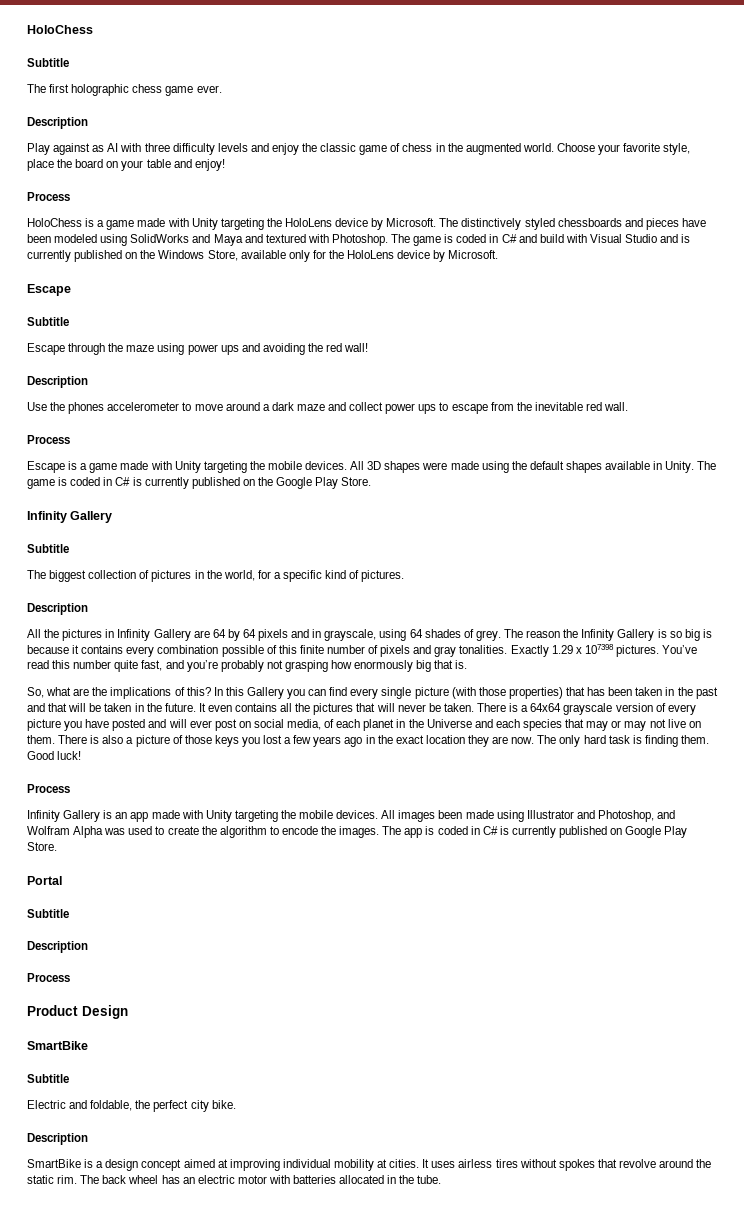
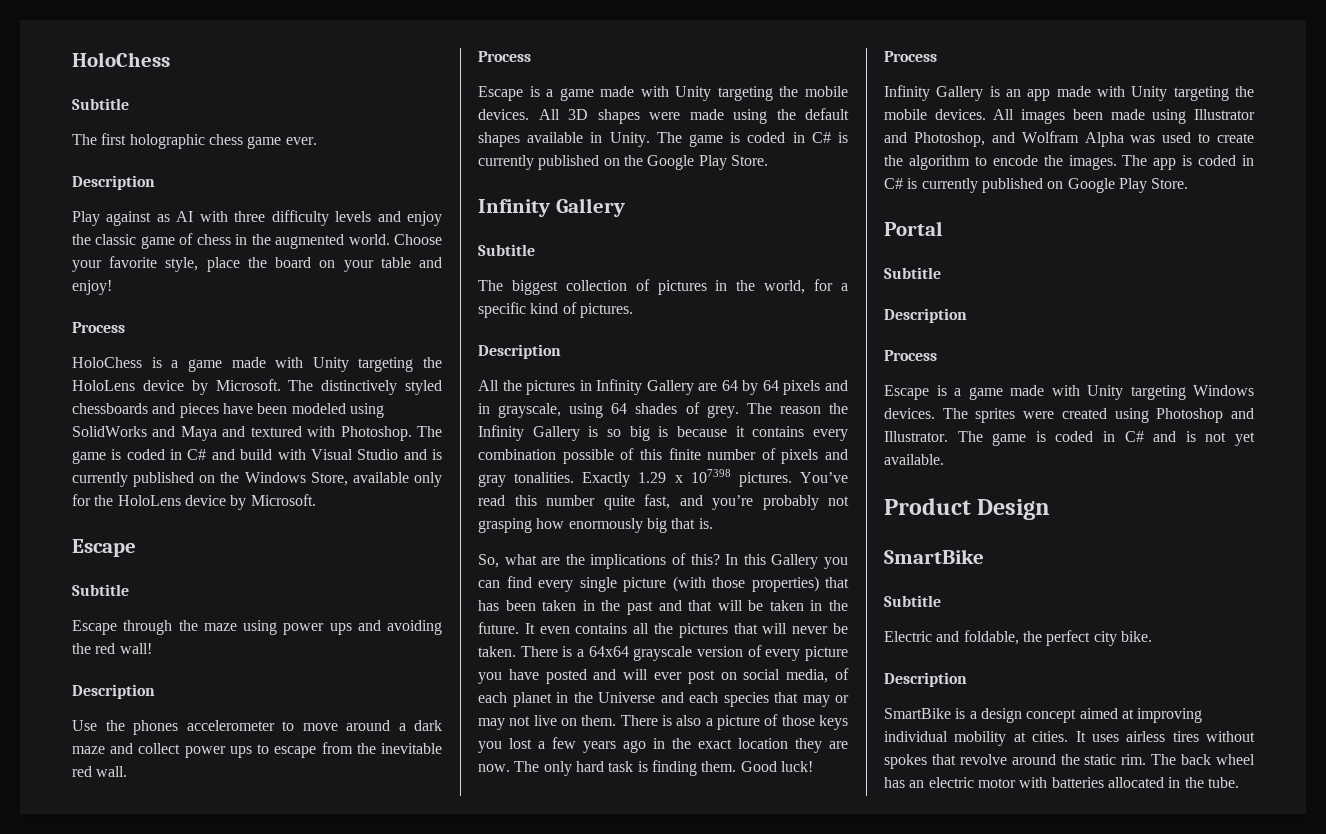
+ Escape is a game made with Unity targeting Windows devices. The sprites were created using Photoshop and Illustrator. The game is coded in C# and is not yet available.

